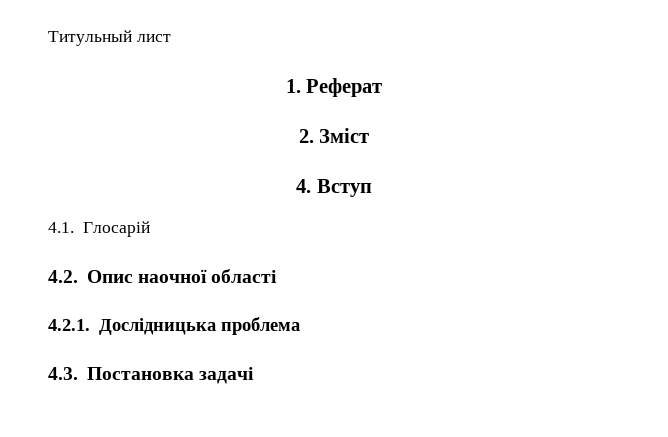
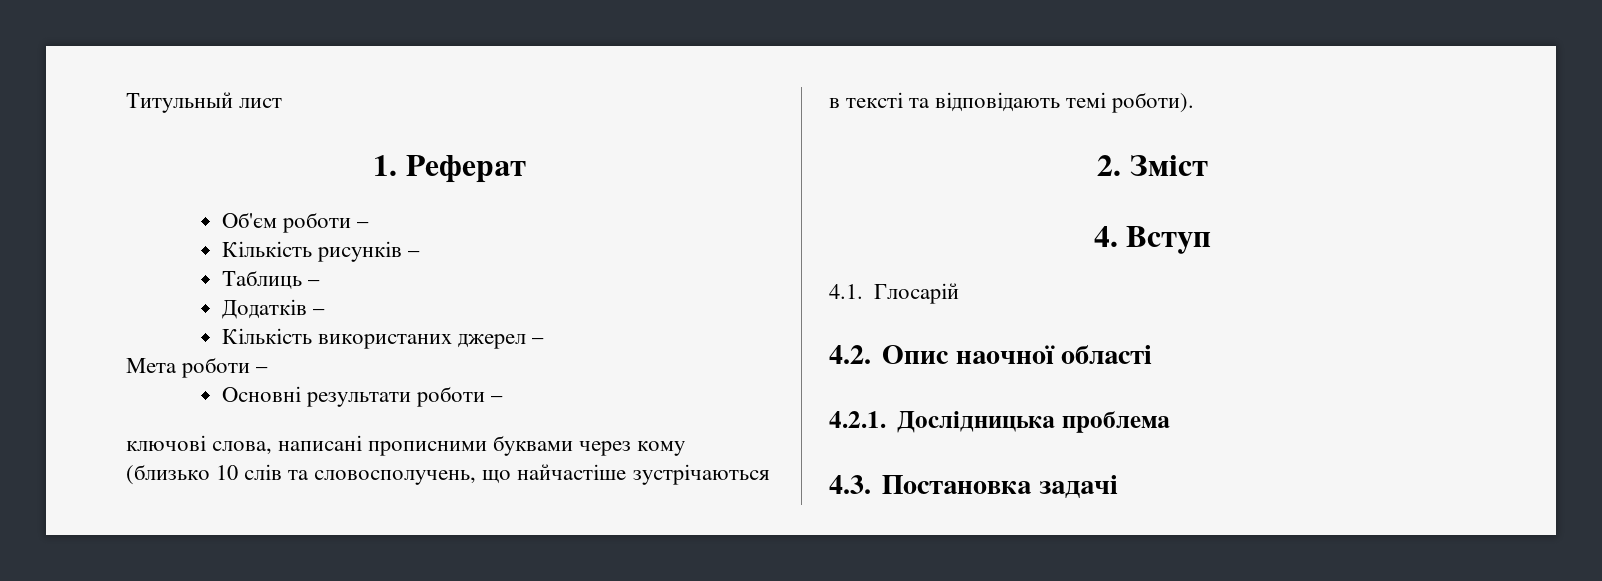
+ Об'єм роботи –
+ Кількість рисунків –
+ Таблиць –
+ Додатків –
+ Кількість використаних джерел –
+ Мета роботи –
+ Основні результати роботи –
+ ключові слова, написані прописними буквами через кому (близько 10 слів та словосполучень, що найчастіше зустрічаються в тексті та відповідають темі роботи).

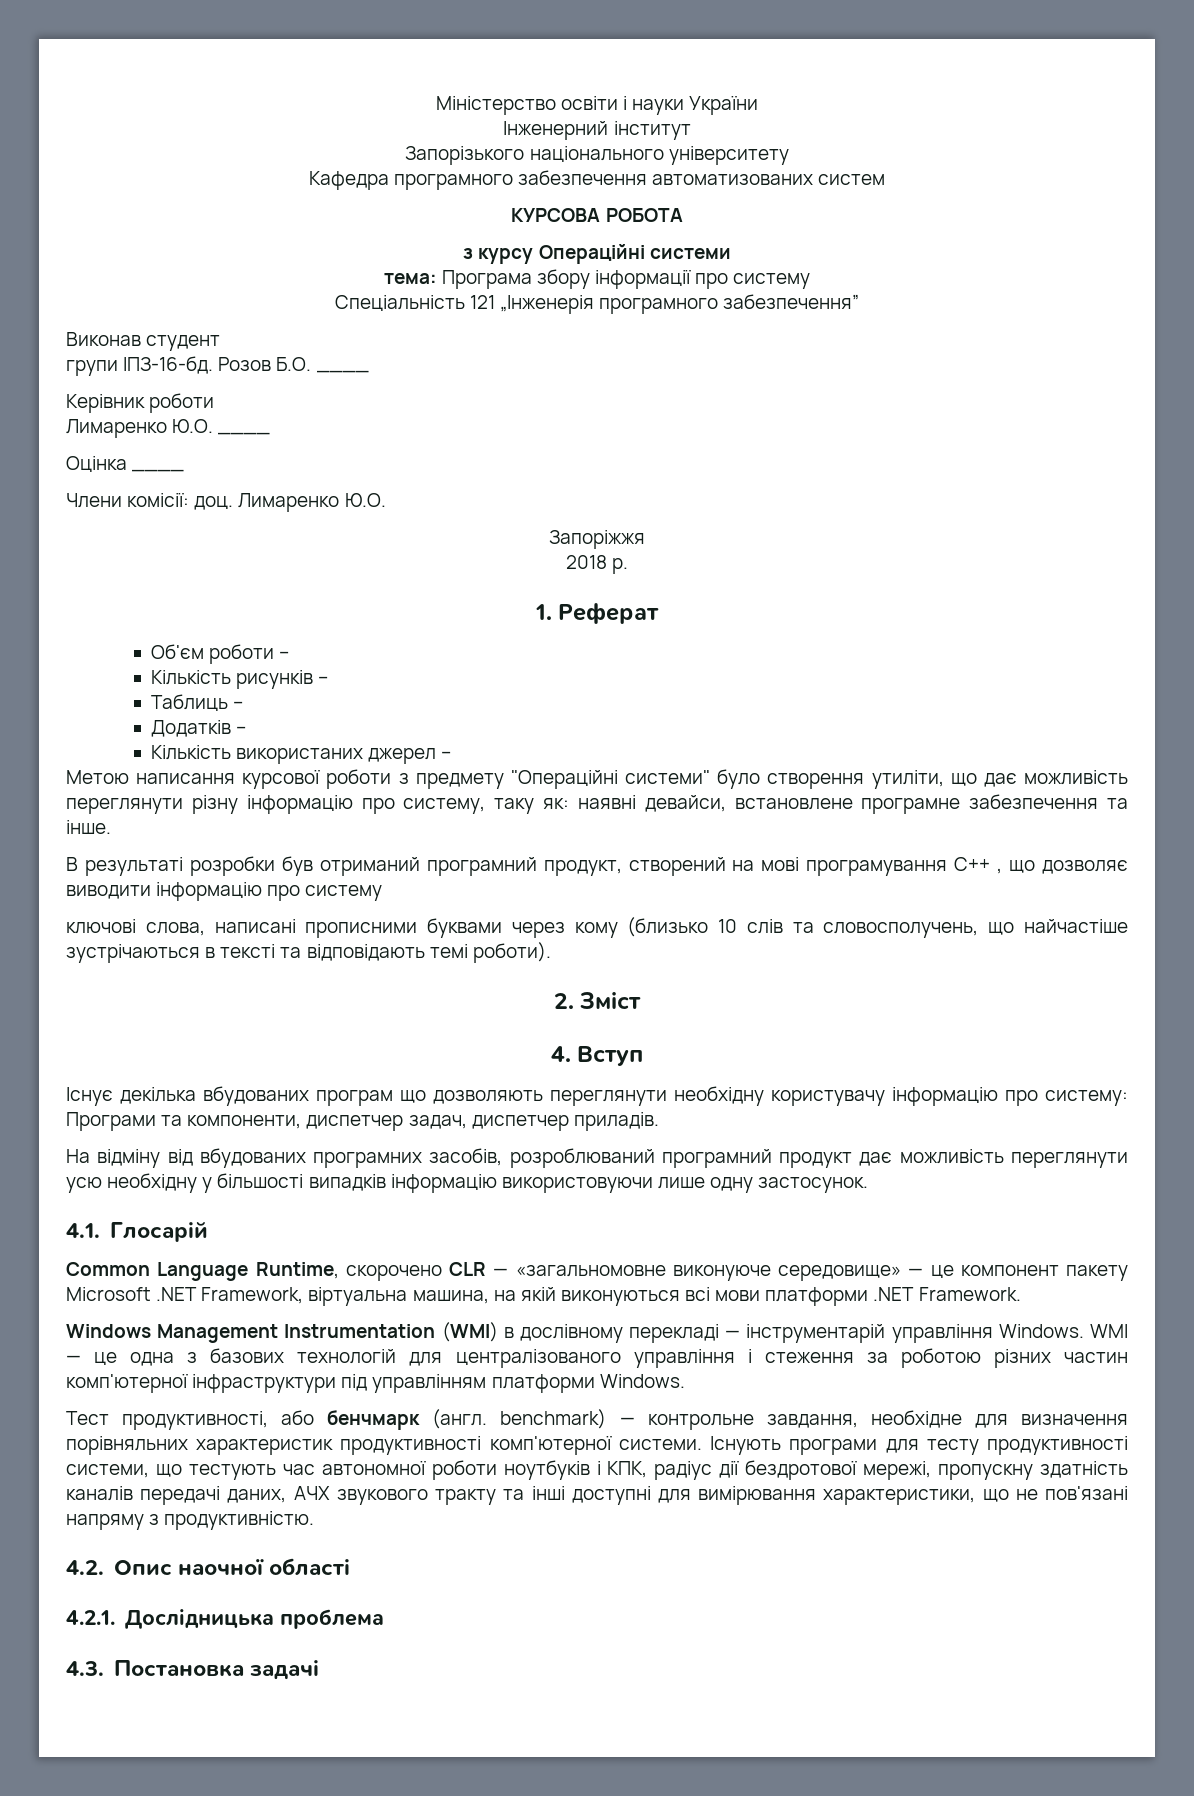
- Титульный лист
+ Міністерство освіти і науки України
+ Інженерний інститут
+ Запорізького національного університету
+ Кафедра програмного забезпечення автоматизованих систем
+ КУРСОВА РОБОТА
+ з курсу Операційні системи
+ тема: Програма збору інформації про систему
+ Спеціальність 121 „Інженерія програмного забезпечення”
+ Виконав студент
+ групи ІПЗ-16-бд. Розов Б.О. ____
+ Керівник роботи
+ Лимаренко Ю.О. ____
+ Оцінка ____
+ Члени комісії: доц. Лимаренко Ю.О.
+ Запоріжжя
+ 2018 р.
- Мета роботи –
- Основні результати роботи –
+ Метою написання курсової роботи з предмету "Операційні системи" було створення утиліти, що дає можливість переглянути різну інформацію про систему, таку як: наявні девайси, встановлене програмне забезпечення та інше.
+ В результаті розробки був отриманий програмний продукт, створений на мові програмування C++ , що дозволяє виводити інформацію про систему
+ Існує декілька вбудованих програм що дозволяють переглянути необхідну користувачу інформацію про систему: Програми та компоненти, диспетчер задач, диспетчер приладів.
+ На відміну від вбудованих програмних засобів, розроблюваний програмний продукт дає можливість переглянути усю необхідну у більшості випадків інформацію використовуючи лише одну застосунок.
  4.1. Глосарій
+ Common Language Runtime, скорочено CLR — «загальномовне виконуюче середовище» — це компонент пакету Microsoft .NET Framework, віртуальна машина, на якій виконуються всі мови платформи .NET Framework.
+ Windows Management Instrumentation (WMI) в дослівному перекладі — інструментарій управління Windows. WMI — це одна з базових технологій для централізованого управління і стеження за роботою різних частин комп'ютерної інфраструктури під управлінням платформи Windows.
+ Тест продуктивності, або бенчмарк (англ. benchmark) — контрольне завдання, необхідне для визначення порівняльних характеристик продуктивності комп'ютерної системи. Існують програми для тесту продуктивності системи, що тестують час автономної роботи ноутбуків і КПК, радіус дії бездротової мережі, пропускну здатність каналів передачі даних, АЧХ звукового тракту та інші доступні для вимірювання характеристики, що не пов'язані напряму з продуктивністю.

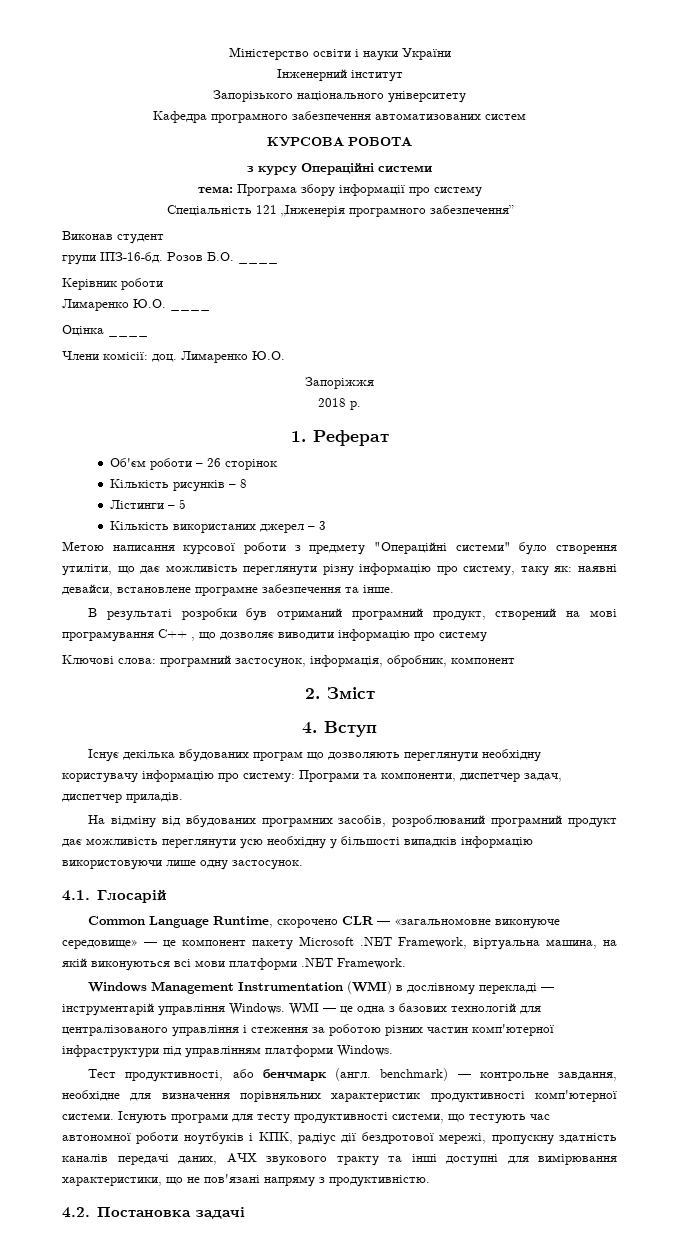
- Об'єм роботи –
+ Об'єм роботи – 26 сторінок
- Кількість рисунків –
- Таблиць –
- Додатків –
+ Кількість рисунків – 8
+ Лістинги – 5
- Кількість використаних джерел –
+ Кількість використаних джерел – 3
- ключові слова, написані прописними буквами через кому (близько 10 слів та словосполучень, що найчастіше зустрічаються в тексті та відповідають темі роботи).
+ Ключові слова: програмний застосунок, інформація, обробник, компонент
- 4.2. Опис наочної області
- 4.2.1. Дослідницька проблема
- 4.3. Постановка задачі
+ 4.2. Постановка задачі

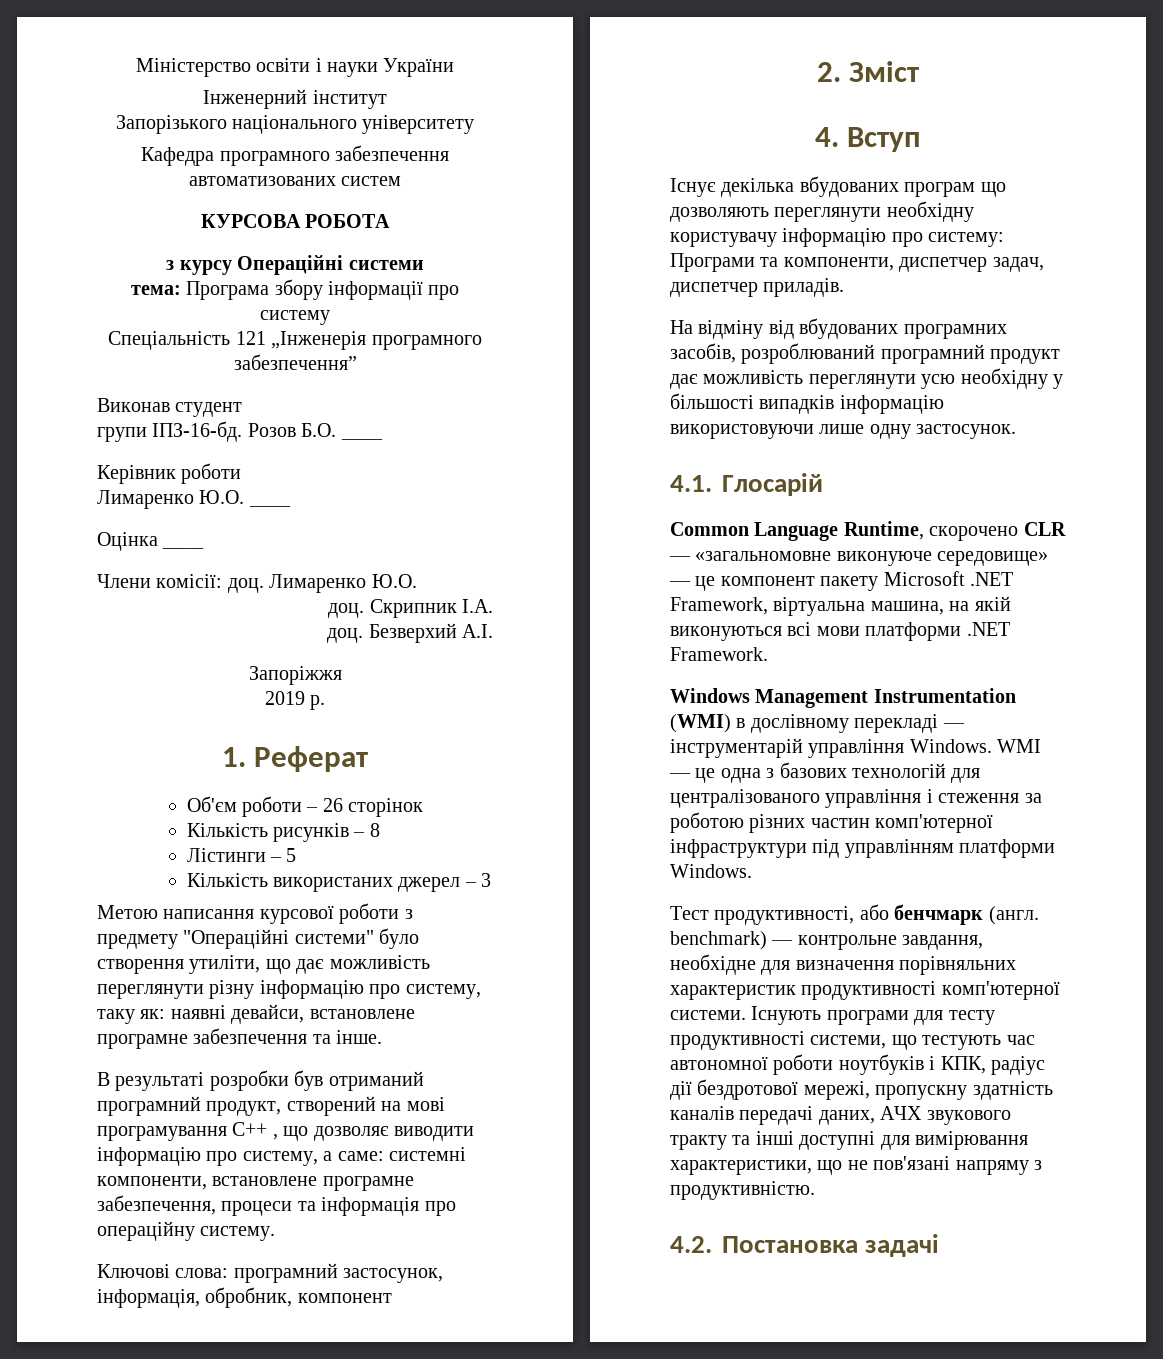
+ доц. Скрипник І.А.
+ доц. Безверхий А.І.
- 2018 р.
+ 2019 р.
- В результаті розробки був отриманий програмний продукт, створений на мові програмування C++ , що дозволяє виводити інформацію про систему
+ В результаті розробки був отриманий програмний продукт, створений на мові програмування C++ , що дозволяє виводити інформацію про систему, а саме: системні компоненти, встановлене програмне забезпечення, процеси та інформація про операційну систему.

